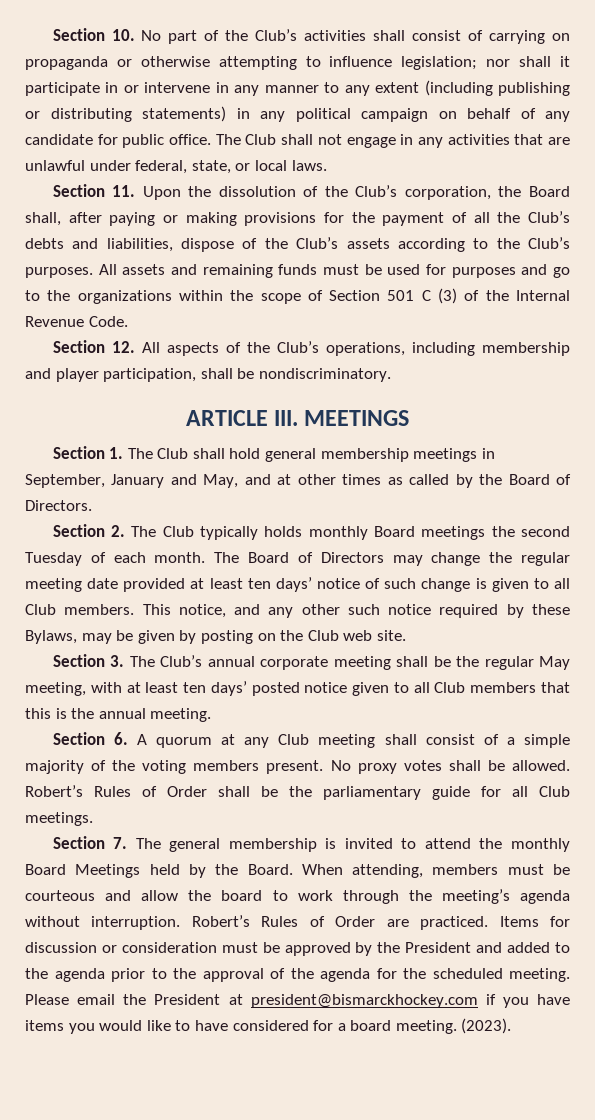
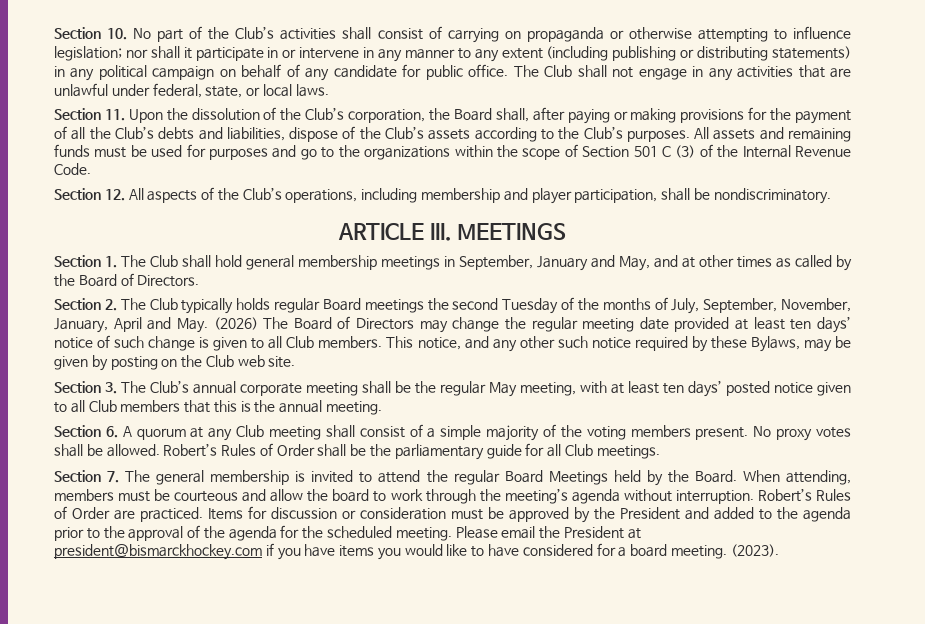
- Section 2. The Club typically holds monthly Board meetings the second Tuesday of each month. The Board of Directors may change the regular meeting date provided at least ten days’ notice of such change is given to all Club members.
+ Section 2. The Club typically holds regular Board meetings the second Tuesday of the months of July, September, November, January, April and May. (2026) The Board of Directors may change the regular meeting date provided at least ten days’ notice of such change is given to all Club members.
- Section 7. The general membership is invited to attend the monthly Board Meetings held by the Board.
+ Section 7. The general membership is invited to attend the regular Board Meetings held by the Board.

